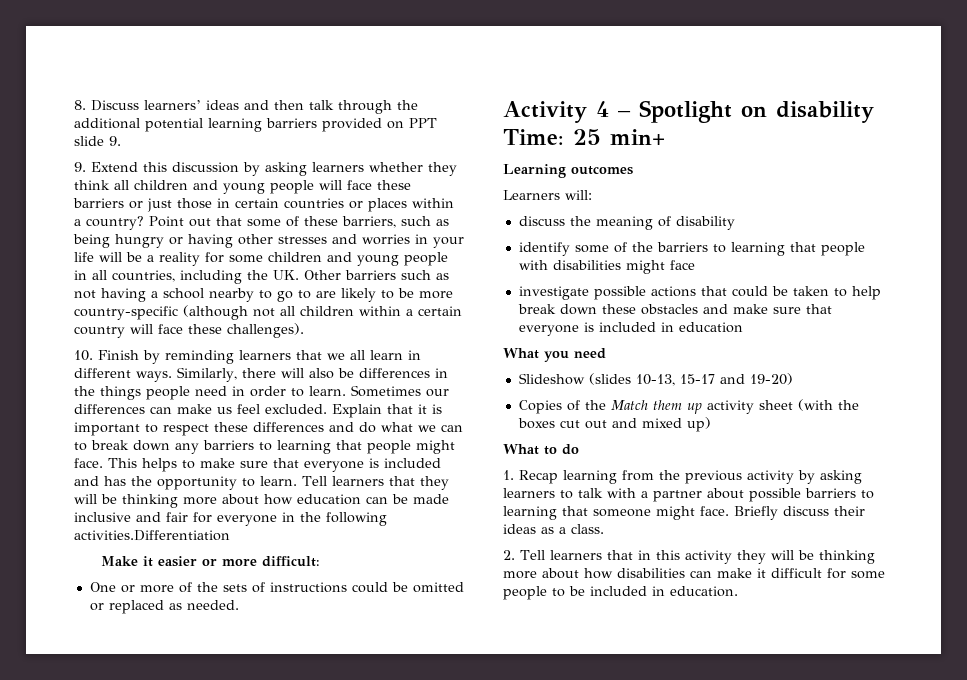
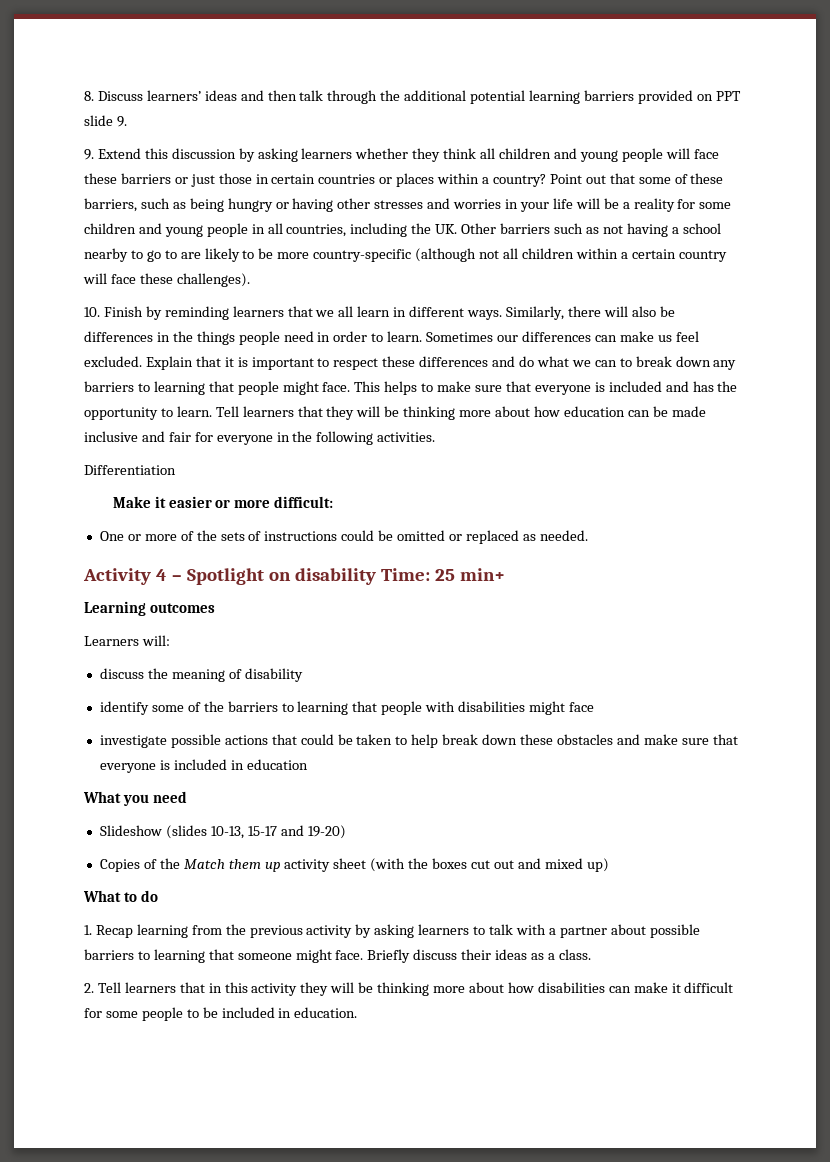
- Tell learners that they will be thinking more about how education can be made inclusive and fair for everyone in the following activities.Differentiation
+ Tell learners that they will be thinking more about how education can be made inclusive and fair for everyone in the following activities.
+ Differentiation

